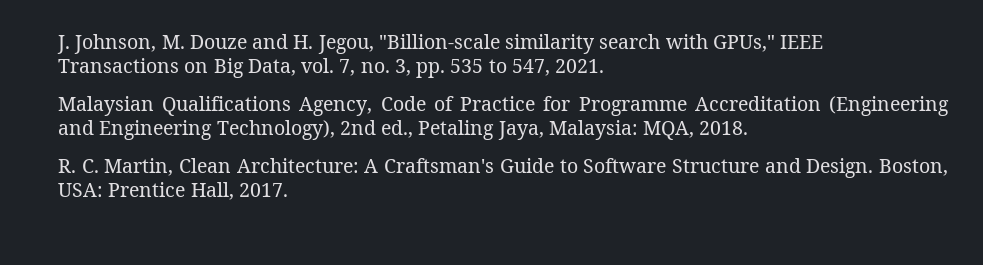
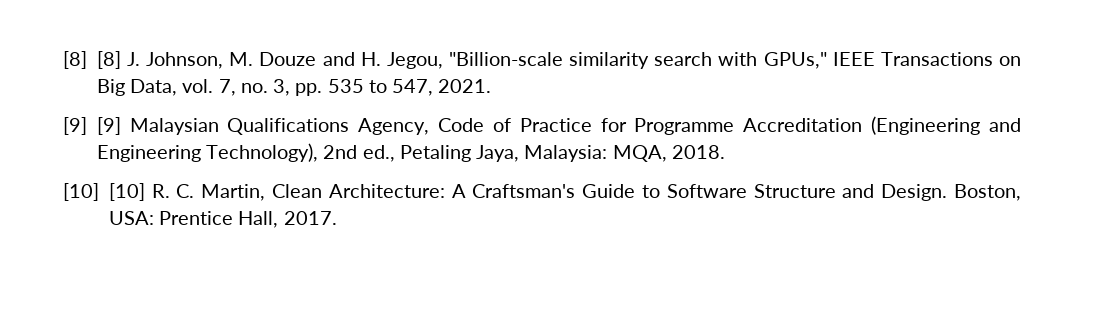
- J. Johnson, M. Douze and H. Jegou, "Billion-scale similarity search with GPUs," IEEE Transactions on Big Data, vol. 7, no. 3, pp. 535 to 547, 2021.
+ [8] [8] J. Johnson, M. Douze and H. Jegou, "Billion-scale similarity search with GPUs," IEEE Transactions on Big Data, vol. 7, no. 3, pp. 535 to 547, 2021.
- Malaysian Qualifications Agency, Code of Practice for Programme Accreditation (Engineering and Engineering Technology), 2nd ed., Petaling Jaya, Malaysia: MQA, 2018.
+ [9] [9] Malaysian Qualifications Agency, Code of Practice for Programme Accreditation (Engineering and Engineering Technology), 2nd ed., Petaling Jaya, Malaysia: MQA, 2018.
- R. C. Martin, Clean Architecture: A Craftsman's Guide to Software Structure and Design.
+ [10] [10] R. C. Martin, Clean Architecture: A Craftsman's Guide to Software Structure and Design.

